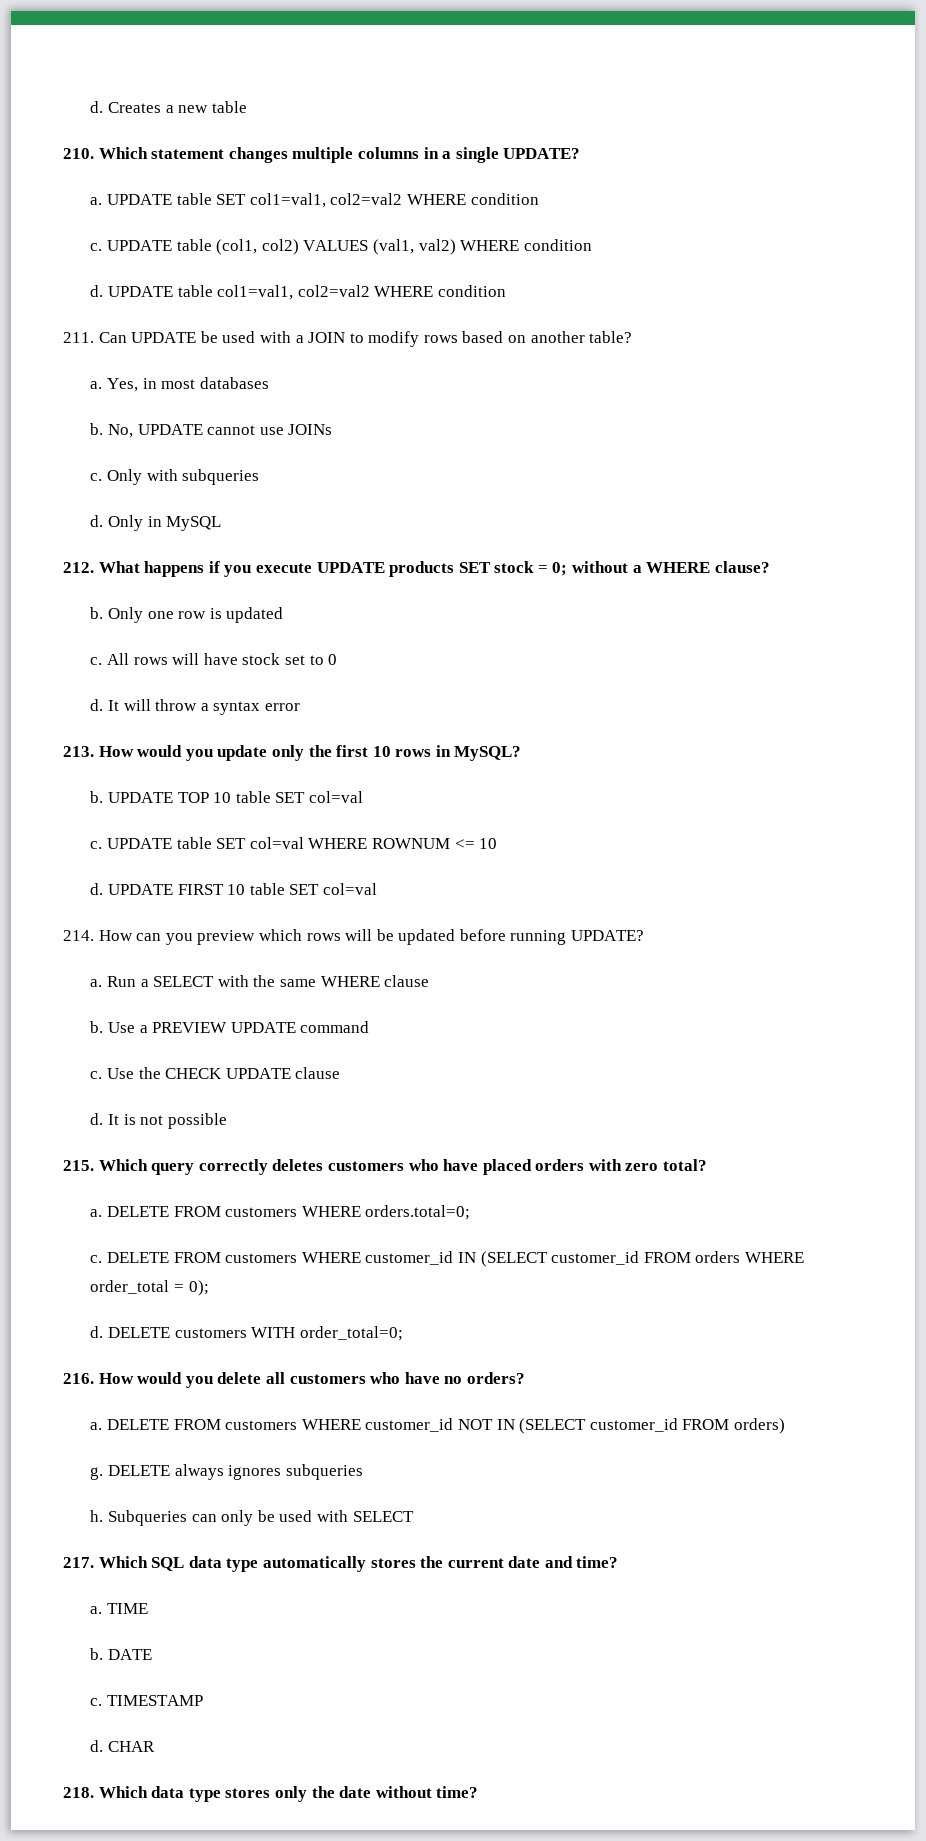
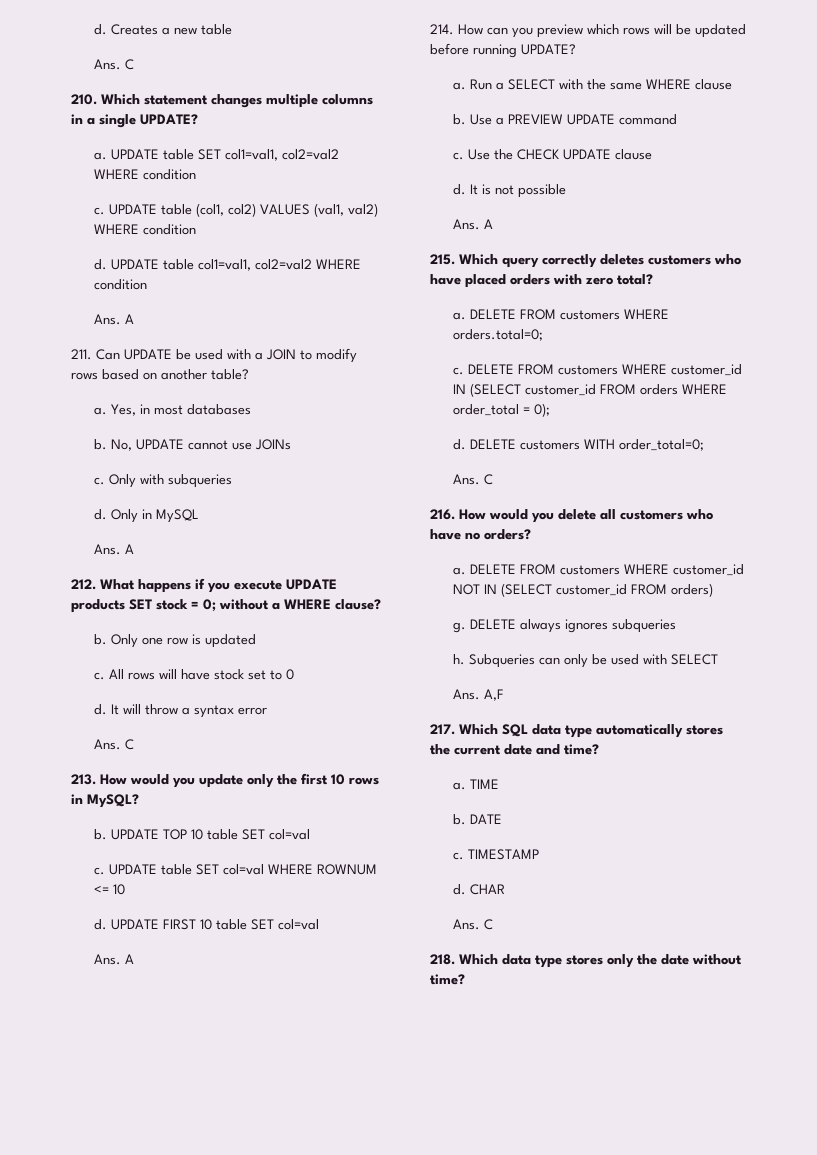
  Creates a new table
+ Ans. C
  UPDATE table col1=val1, col2=val2 WHERE condition
+ Ans. A
  Only in MySQL
+ Ans. A
  It will throw a syntax error
+ Ans. C
  UPDATE FIRST 10 table SET col=val
+ Ans. A
  It is not possible
+ Ans. A
  DELETE customers WITH order_total=0;
+ Ans. C
+ Ans. A,F
  CHAR
+ Ans. C

